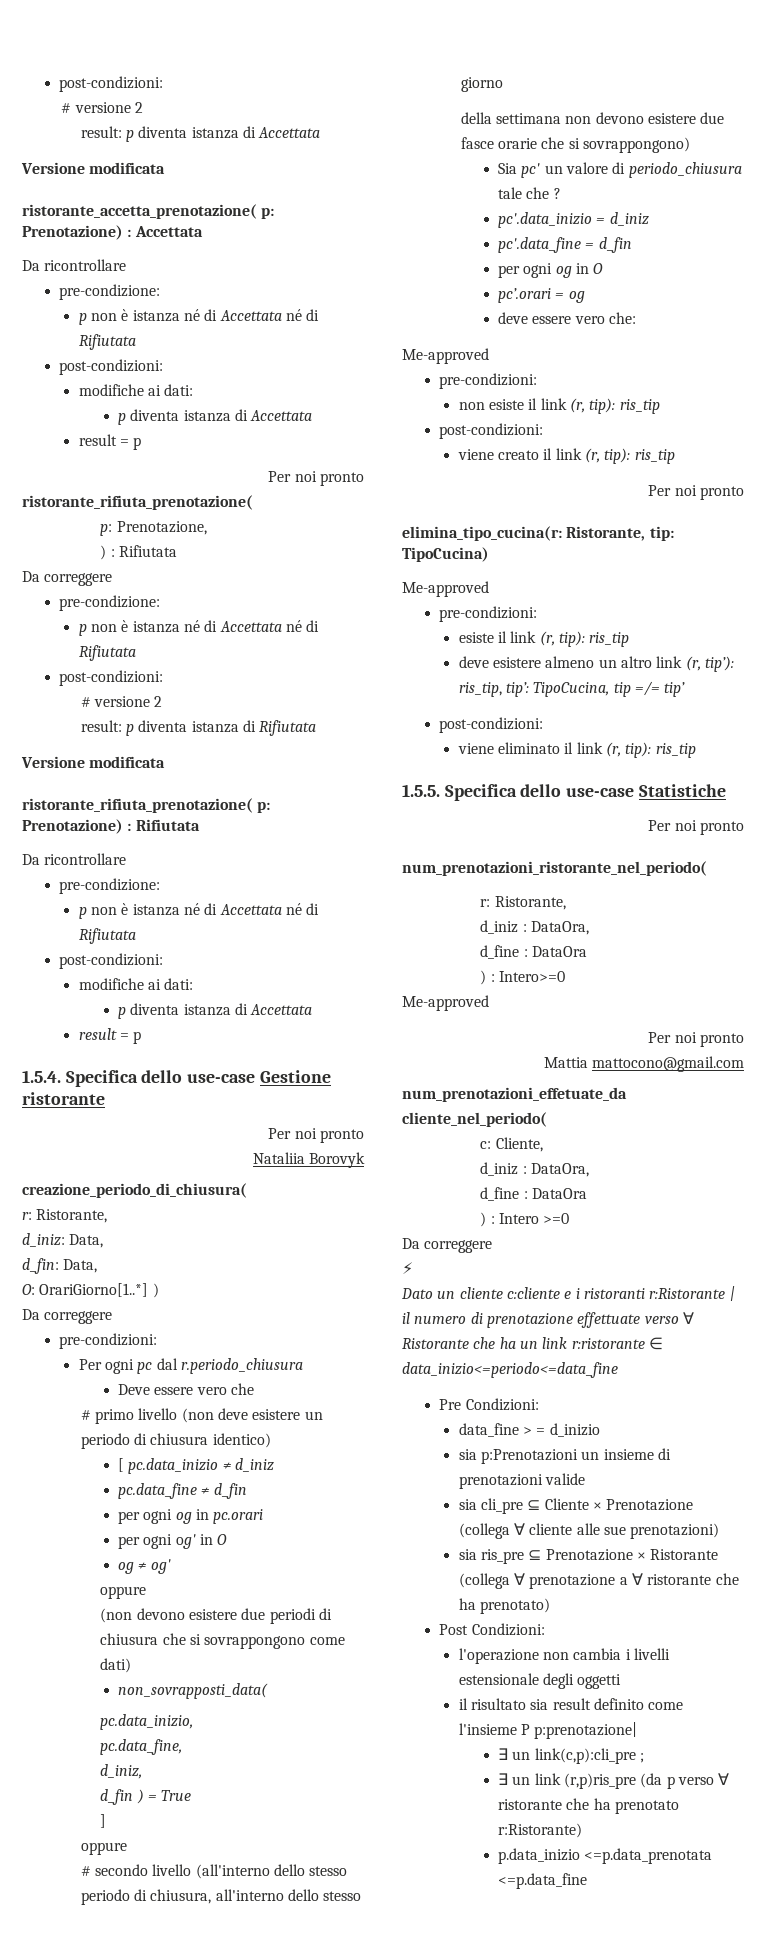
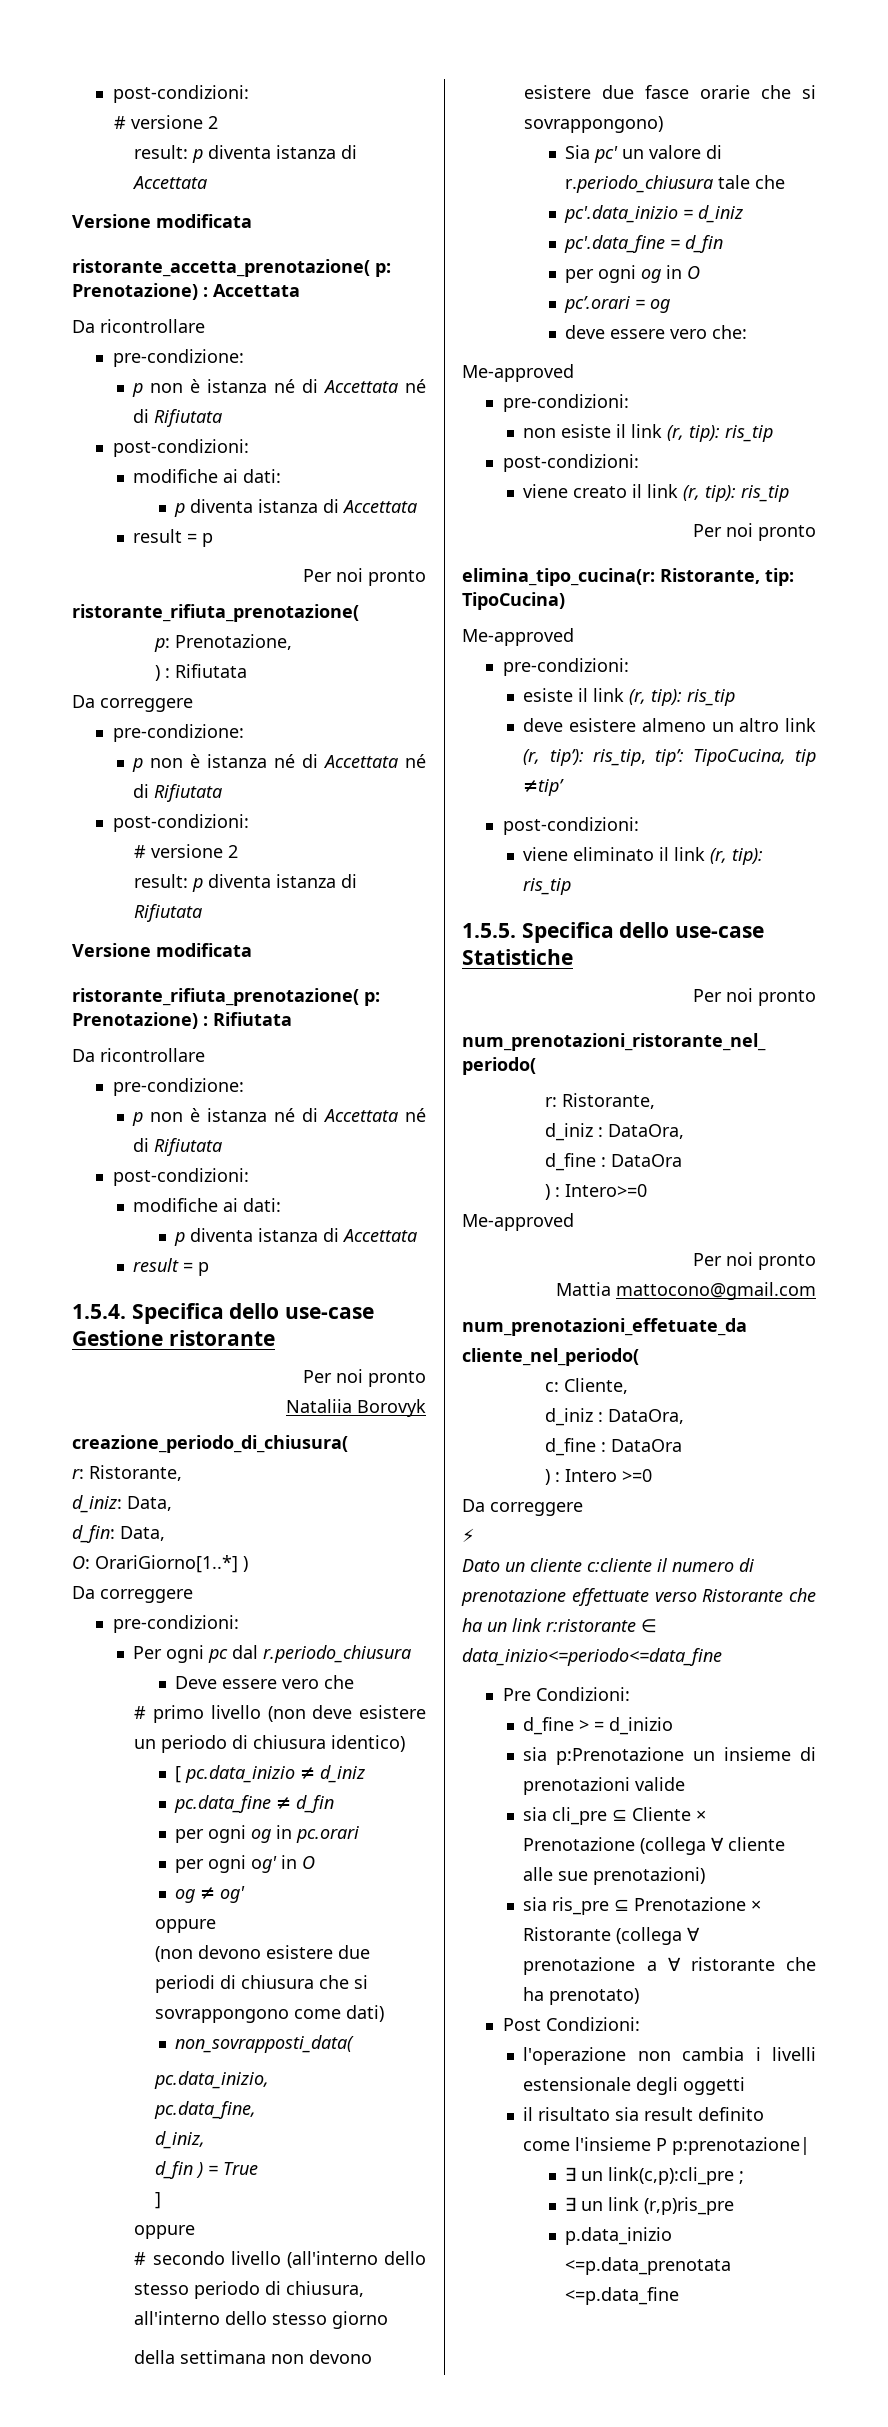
- Sia pc' un valore di periodo_chiusura tale che ?
+ Sia pc' un valore di r.periodo_chiusura tale che
- deve esistere almeno un altro link (r, tip’): ris_tip, tip’: TipoCucina, tip =/= tip’
+ deve esistere almeno un altro link (r, tip’): ris_tip, tip’: TipoCucina, tip ≠tip’
- Dato un cliente c:cliente e i ristoranti r:Ristorante | il numero di prenotazione effettuate verso ∀ Ristorante che ha un link r:ristorante ∈ data_inizio<=periodo<=data_fine
+ Dato un cliente c:cliente il numero di prenotazione effettuate verso Ristorante che ha un link r:ristorante ∈ data_inizio<=periodo<=data_fine
- data_fine > = d_inizio
+ d_fine > = d_inizio
- sia p:Prenotazioni un insieme di prenotazioni valide
+ sia p:Prenotazione un insieme di prenotazioni valide
- ∃ un link (r,p)ris_pre (da p verso ∀ ristorante che ha prenotato r:Ristorante)
+ ∃ un link (r,p)ris_pre

